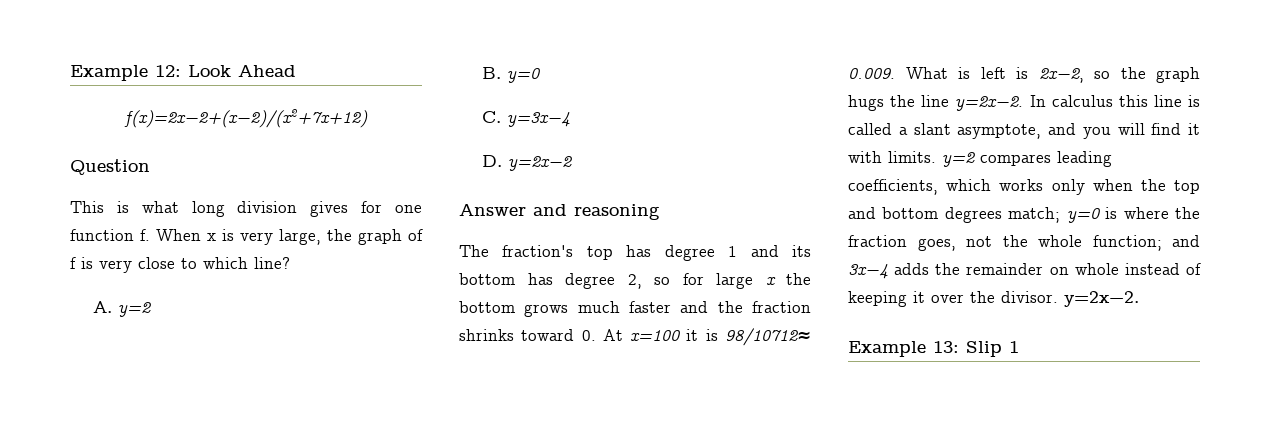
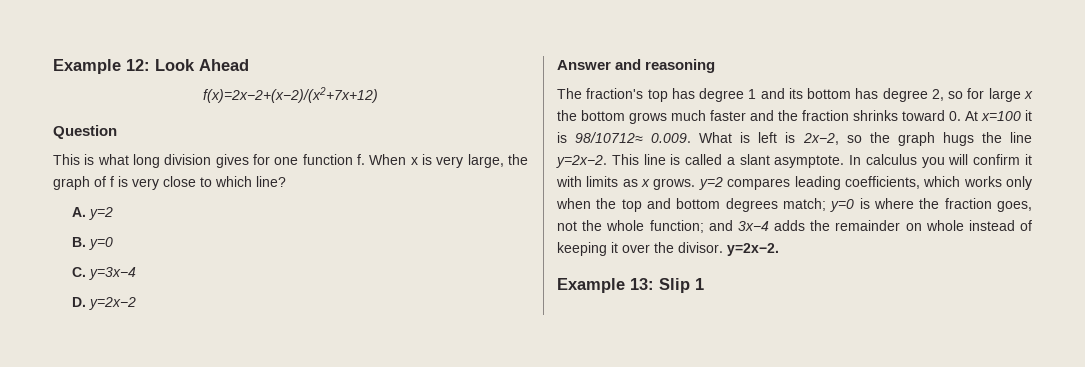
- In calculus this line is called a slant asymptote, and you will find it with limits. y=2 compares leading coefficients, which works only when the top and bottom degrees match; y=0 is where the fraction goes, not the whole function; and 3x−4 adds the remainder on whole instead of keeping it over the divisor. y=2x−2.
+ This line is called a slant asymptote. In calculus you will confirm it with limits as x grows. y=2 compares leading coefficients, which works only when the top and bottom degrees match; y=0 is where the fraction goes, not the whole function; and 3x−4 adds the remainder on whole instead of keeping it over the divisor. y=2x−2.

